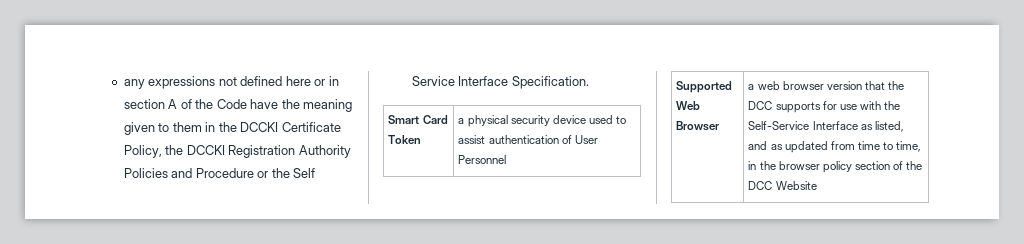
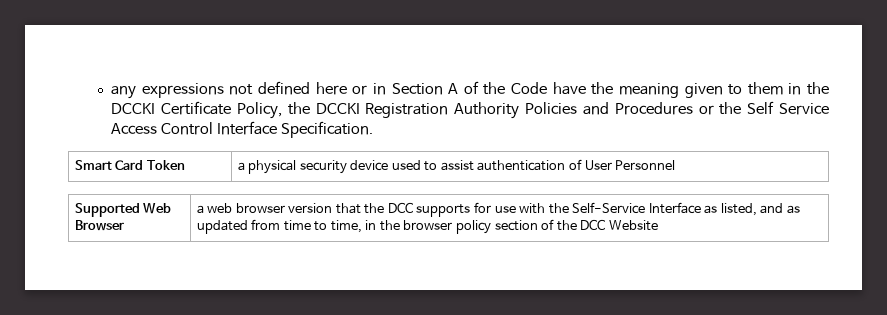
- any expressions not defined here or in section A of the Code have the meaning given to them in the DCCKI Certificate Policy, the DCCKI Registration Authority Policies and Procedure or the Self Service Interface Specification.
+ any expressions not defined here or in Section A of the Code have the meaning given to them in the DCCKI Certificate Policy, the DCCKI Registration Authority Policies and Procedures or the Self Service Access Control Interface Specification.

